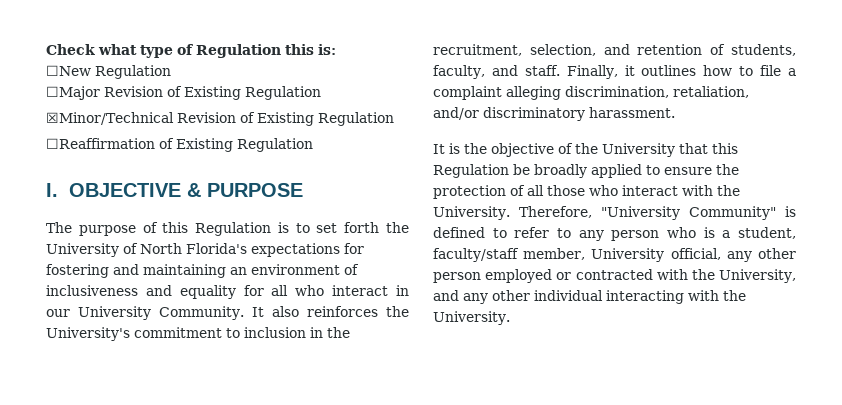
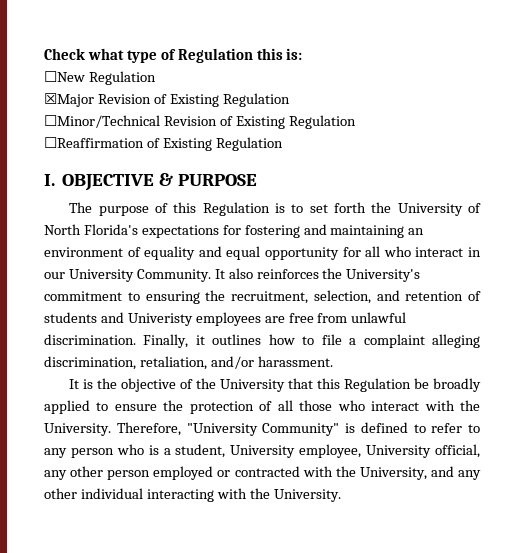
- ☐Major Revision of Existing Regulation
- ☒Minor/Technical Revision of Existing Regulation
+ ☒Major Revision of Existing Regulation
+ ☐Minor/Technical Revision of Existing Regulation
- The purpose of this Regulation is to set forth the University of North Florida's expectations for fostering and maintaining an environment of inclusiveness and equality for all who interact in our University Community.
+ The purpose of this Regulation is to set forth the University of North Florida's expectations for fostering and maintaining an environment of equality and equal opportunity for all who interact in our University Community.
- It also reinforces the University's commitment to inclusion in the recruitment, selection, and retention of students, faculty, and staff.
+ It also reinforces the University's commitment to ensuring the recruitment, selection, and retention of students and Univeristy employees are free from unlawful discrimination.
- Finally, it outlines how to file a complaint alleging discrimination, retaliation, and/or discriminatory harassment.
+ Finally, it outlines how to file a complaint alleging discrimination, retaliation, and/or harassment.
- Therefore, "University Community" is defined to refer to any person who is a student, faculty/staff member, University official, any other person employed or contracted with the University, and any other individual interacting with the University.
+ Therefore, "University Community" is defined to refer to any person who is a student, University employee, University official, any other person employed or contracted with the University, and any other individual interacting with the University.

